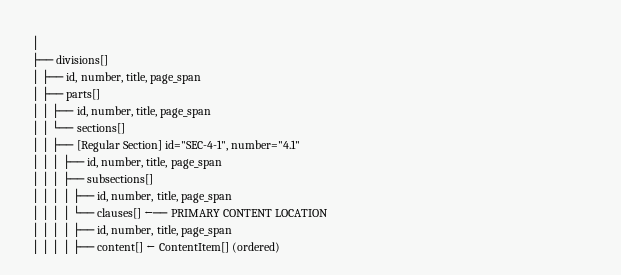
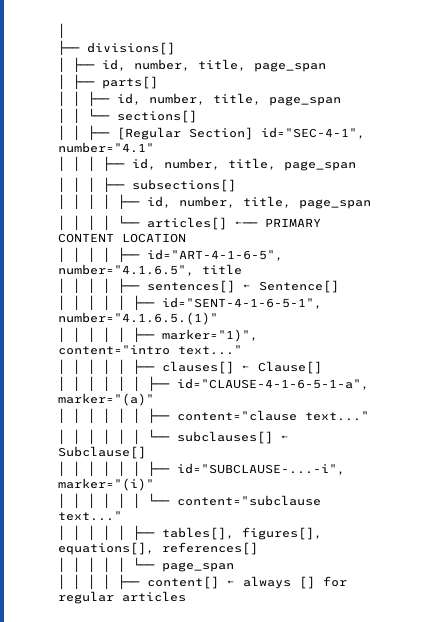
- │ │ │ │ └── clauses[] ←── PRIMARY CONTENT LOCATION
- │ │ │ │ ├── id, number, title, page_span
+ │ │ │ │ └── articles[] ←── PRIMARY CONTENT LOCATION
+ │ │ │ │ ├── id="ART-4-1-6-5", number="4.1.6.5", title
+ │ │ │ │ ├── sentences[] ← Sentence[]
+ │ │ │ │ │ ├── id="SENT-4-1-6-5-1", number="4.1.6.5.(1)"
+ │ │ │ │ │ ├── marker="1)", content="intro text..."
+ │ │ │ │ │ ├── clauses[] ← Clause[]
+ │ │ │ │ │ │ ├── id="CLAUSE-4-1-6-5-1-a", marker="(a)"
+ │ │ │ │ │ │ ├── content="clause text..."
+ │ │ │ │ │ │ └── subclauses[] ← Subclause[]
+ │ │ │ │ │ │ ├── id="SUBCLAUSE-...-i", marker="(i)"
+ │ │ │ │ │ │ └── content="subclause text..."
+ │ │ │ │ │ ├── tables[], figures[], equations[], references[]
+ │ │ │ │ │ └── page_span
- │ │ │ │ ├── content[] ← ContentItem[] (ordered)
+ │ │ │ │ ├── content[] ← always [] for regular articles

